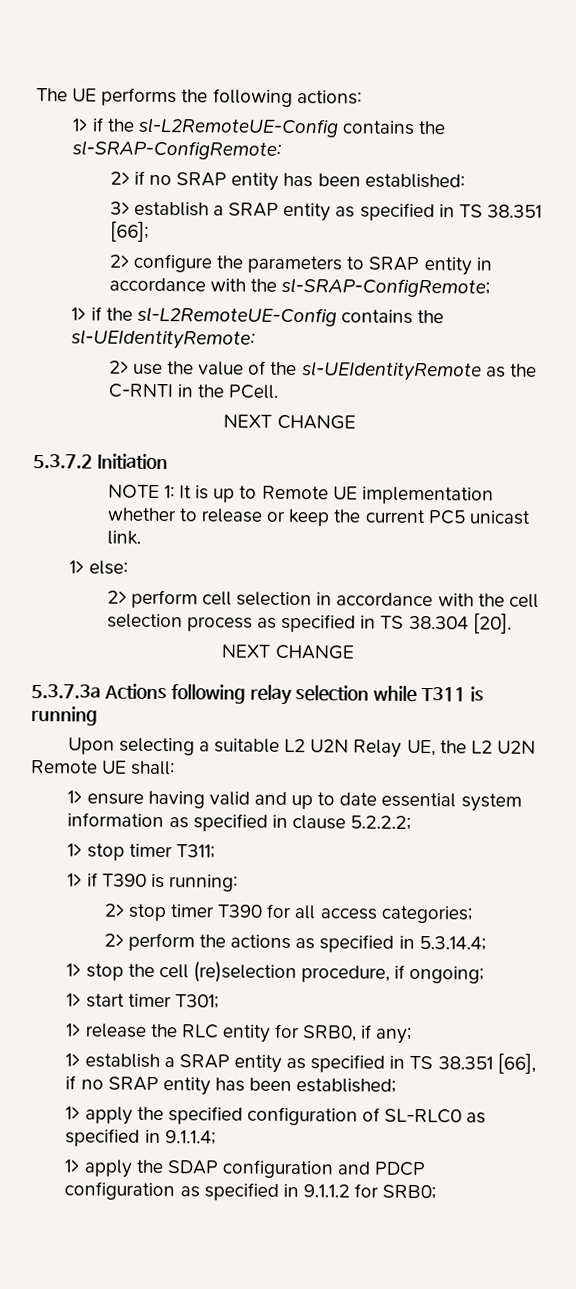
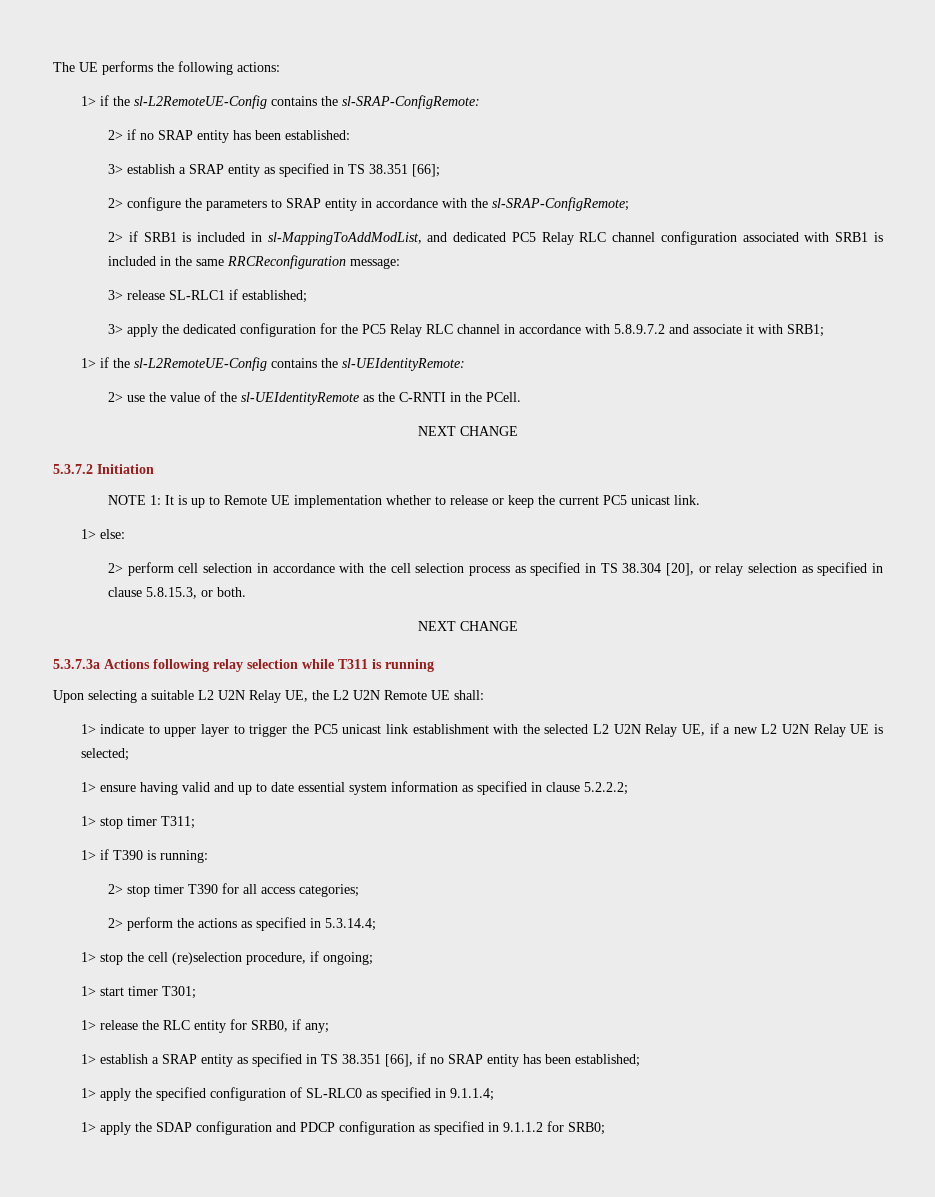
+ 2> if SRB1 is included in sl-MappingToAddModList, and dedicated PC5 Relay RLC channel configuration associated with SRB1 is included in the same RRCReconfiguration message:
+ 3> release SL-RLC1 if established;
+ 3> apply the dedicated configuration for the PC5 Relay RLC channel in accordance with 5.8.9.7.2 and associate it with SRB1;
- 2> perform cell selection in accordance with the cell selection process as specified in TS 38.304 [20].
+ 2> perform cell selection in accordance with the cell selection process as specified in TS 38.304 [20], or relay selection as specified in clause 5.8.15.3, or both.
+ 1> indicate to upper layer to trigger the PC5 unicast link establishment with the selected L2 U2N Relay UE, if a new L2 U2N Relay UE is selected;

